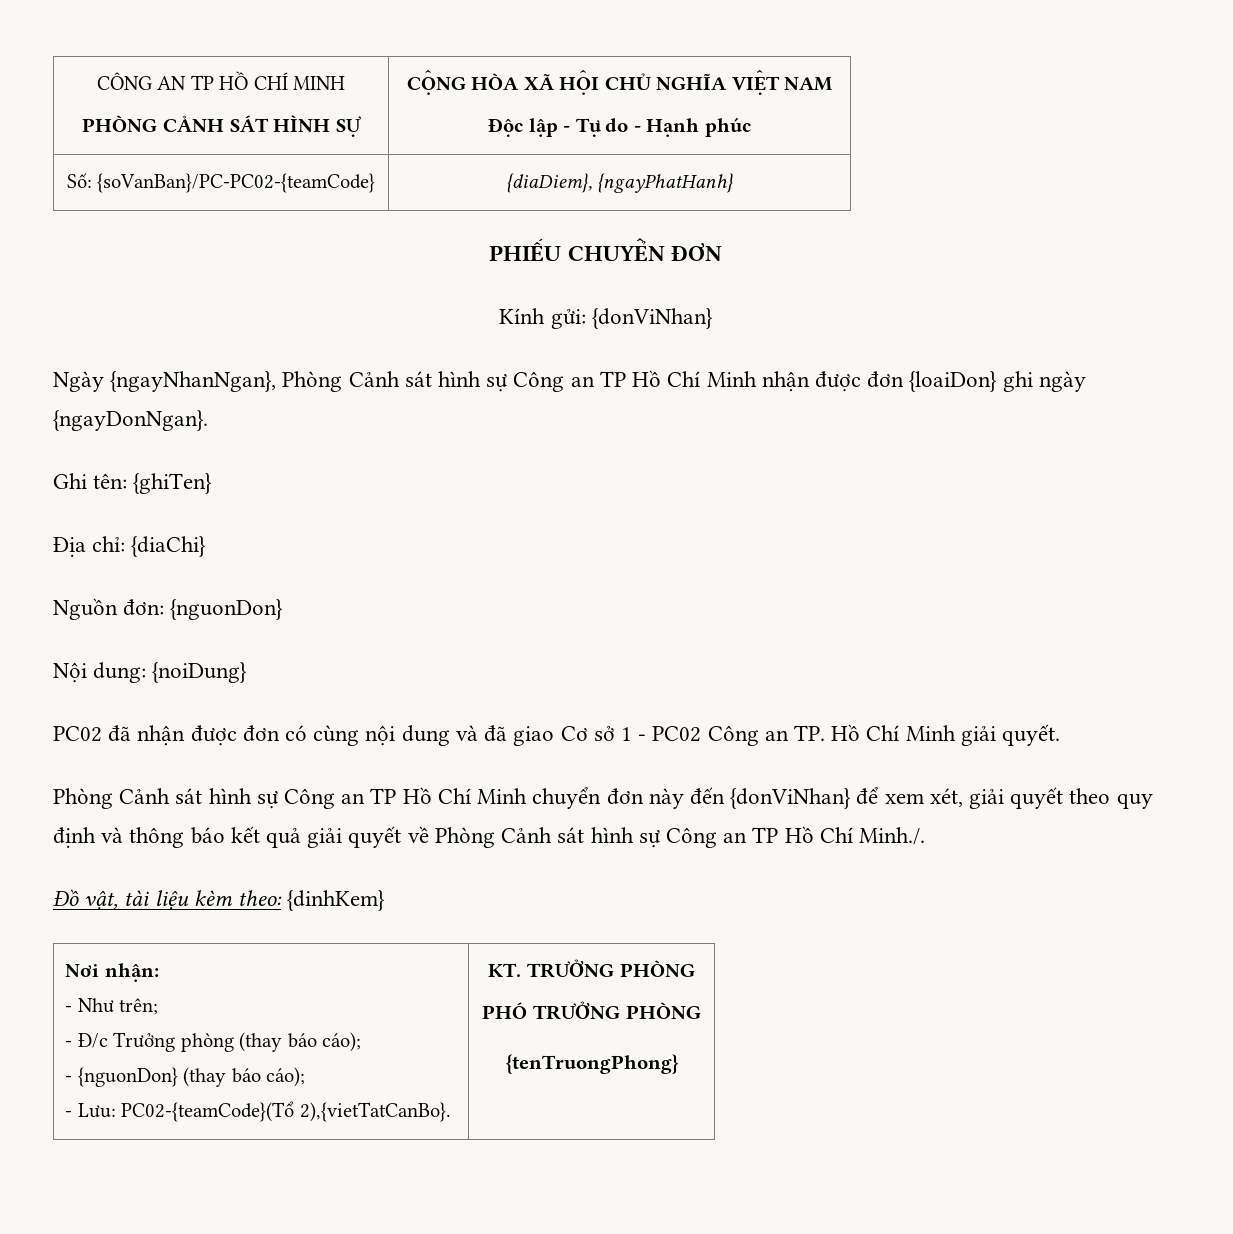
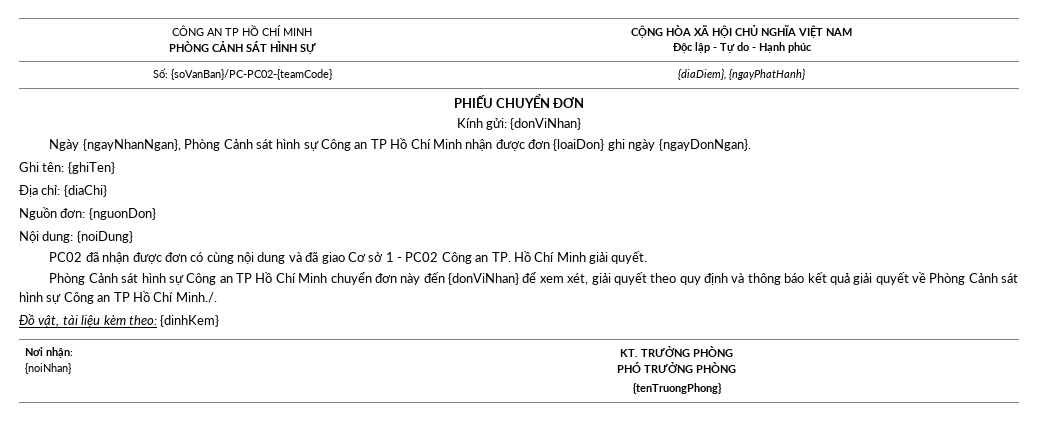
  Nơi nhận:
- - Như trên;
- - Đ/c Trưởng phòng (thay báo cáo);
- - {nguonDon} (thay báo cáo);
- - Lưu: PC02-{teamCode}(Tổ 2),{vietTatCanBo}. | KT. TRƯỞNG PHÒNG
+ {noiNhan} | KT. TRƯỞNG PHÒNG

